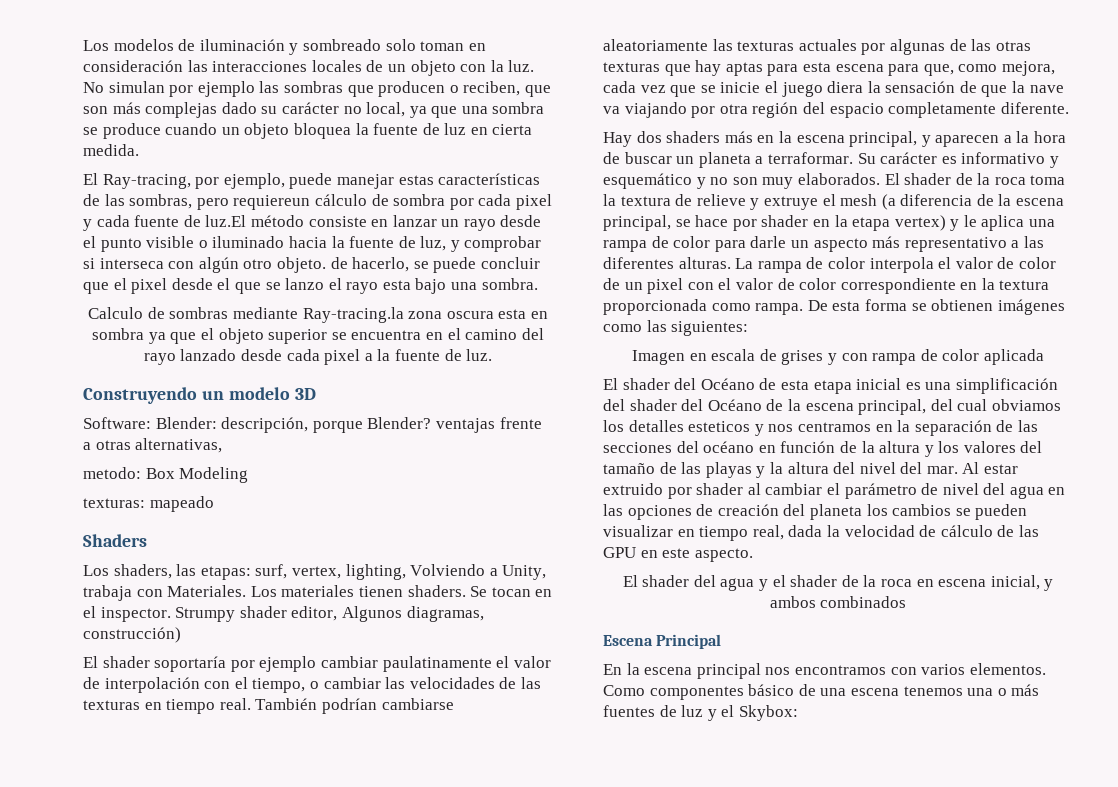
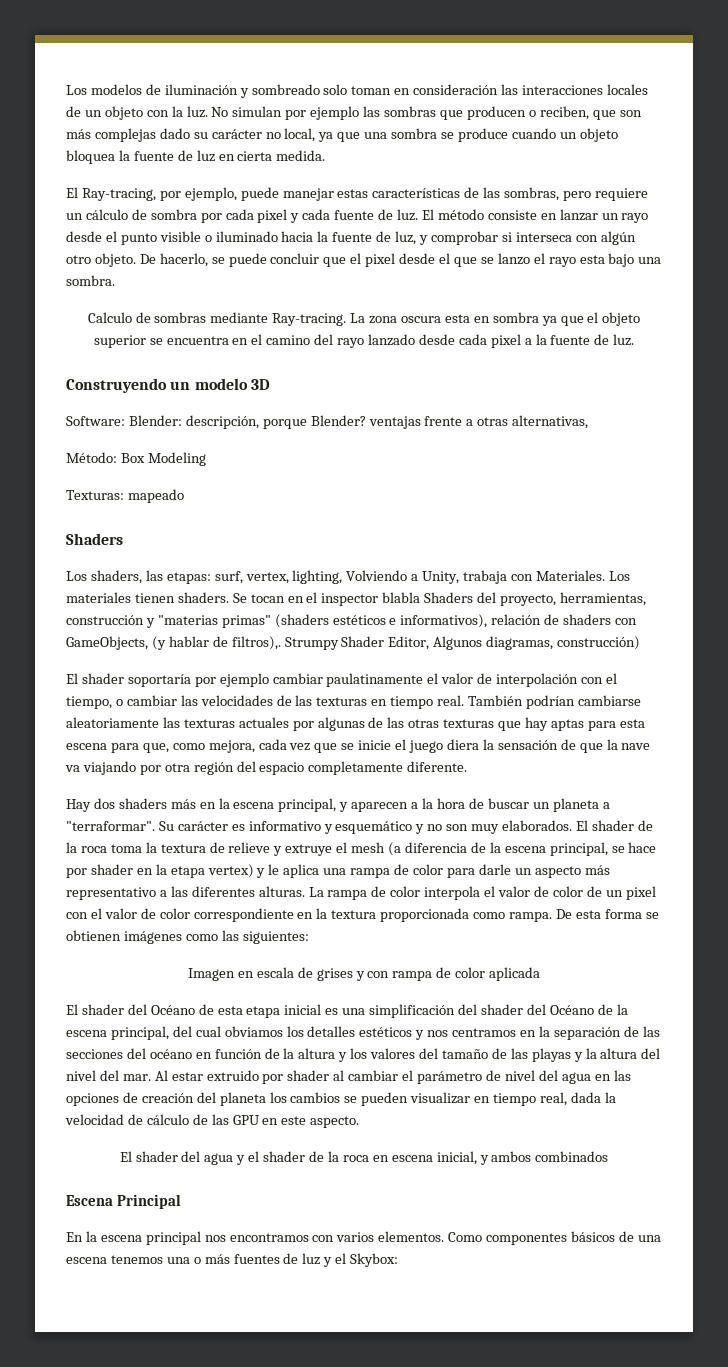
- El Ray-tracing, por ejemplo, puede manejar estas características de las sombras, pero requiereun cálculo de sombra por cada pixel y cada fuente de luz.El método consiste en lanzar un rayo desde el punto visible o iluminado hacia la fuente de luz, y comprobar si interseca con algún otro objeto. de hacerlo, se puede concluir que el pixel desde el que se lanzo el rayo esta bajo una sombra.
+ El Ray-tracing, por ejemplo, puede manejar estas características de las sombras, pero requiere un cálculo de sombra por cada pixel y cada fuente de luz. El método consiste en lanzar un rayo desde el punto visible o iluminado hacia la fuente de luz, y comprobar si interseca con algún otro objeto. De hacerlo, se puede concluir que el pixel desde el que se lanzo el rayo esta bajo una sombra.
- Calculo de sombras mediante Ray-tracing.la zona oscura esta en sombra ya que el objeto superior se encuentra en el camino del rayo lanzado desde cada pixel a la fuente de luz.
+ Calculo de sombras mediante Ray-tracing. La zona oscura esta en sombra ya que el objeto superior se encuentra en el camino del rayo lanzado desde cada pixel a la fuente de luz.
- metodo: Box Modeling
+ Método: Box Modeling
- texturas: mapeado
+ Texturas: mapeado
- Se tocan en el inspector. Strumpy shader editor, Algunos diagramas, construcción)
+ Se tocan en el inspector blabla Shaders del proyecto, herramientas, construcción y "materias primas" (shaders estéticos e informativos), relación de shaders con GameObjects, (y hablar de filtros),. Strumpy Shader Editor, Algunos diagramas, construcción)
- Hay dos shaders más en la escena principal, y aparecen a la hora de buscar un planeta a terraformar.
+ Hay dos shaders más en la escena principal, y aparecen a la hora de buscar un planeta a "terraformar".
- El shader del Océano de esta etapa inicial es una simplificación del shader del Océano de la escena principal, del cual obviamos los detalles esteticos y nos centramos en la separación de las secciones del océano en función de la altura y los valores del tamaño de las playas y la altura del nivel del mar.
+ El shader del Océano de esta etapa inicial es una simplificación del shader del Océano de la escena principal, del cual obviamos los detalles estéticos y nos centramos en la separación de las secciones del océano en función de la altura y los valores del tamaño de las playas y la altura del nivel del mar.
- Como componentes básico de una escena tenemos una o más fuentes de luz y el Skybox:
+ Como componentes básicos de una escena tenemos una o más fuentes de luz y el Skybox:

